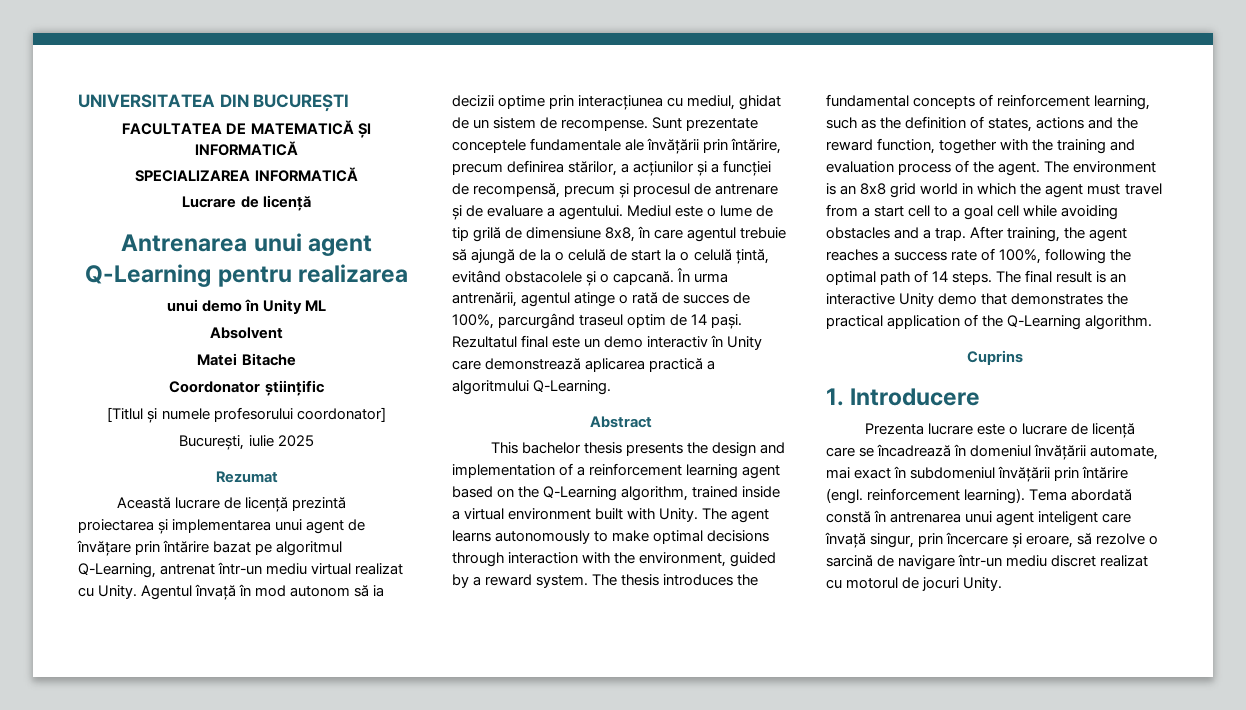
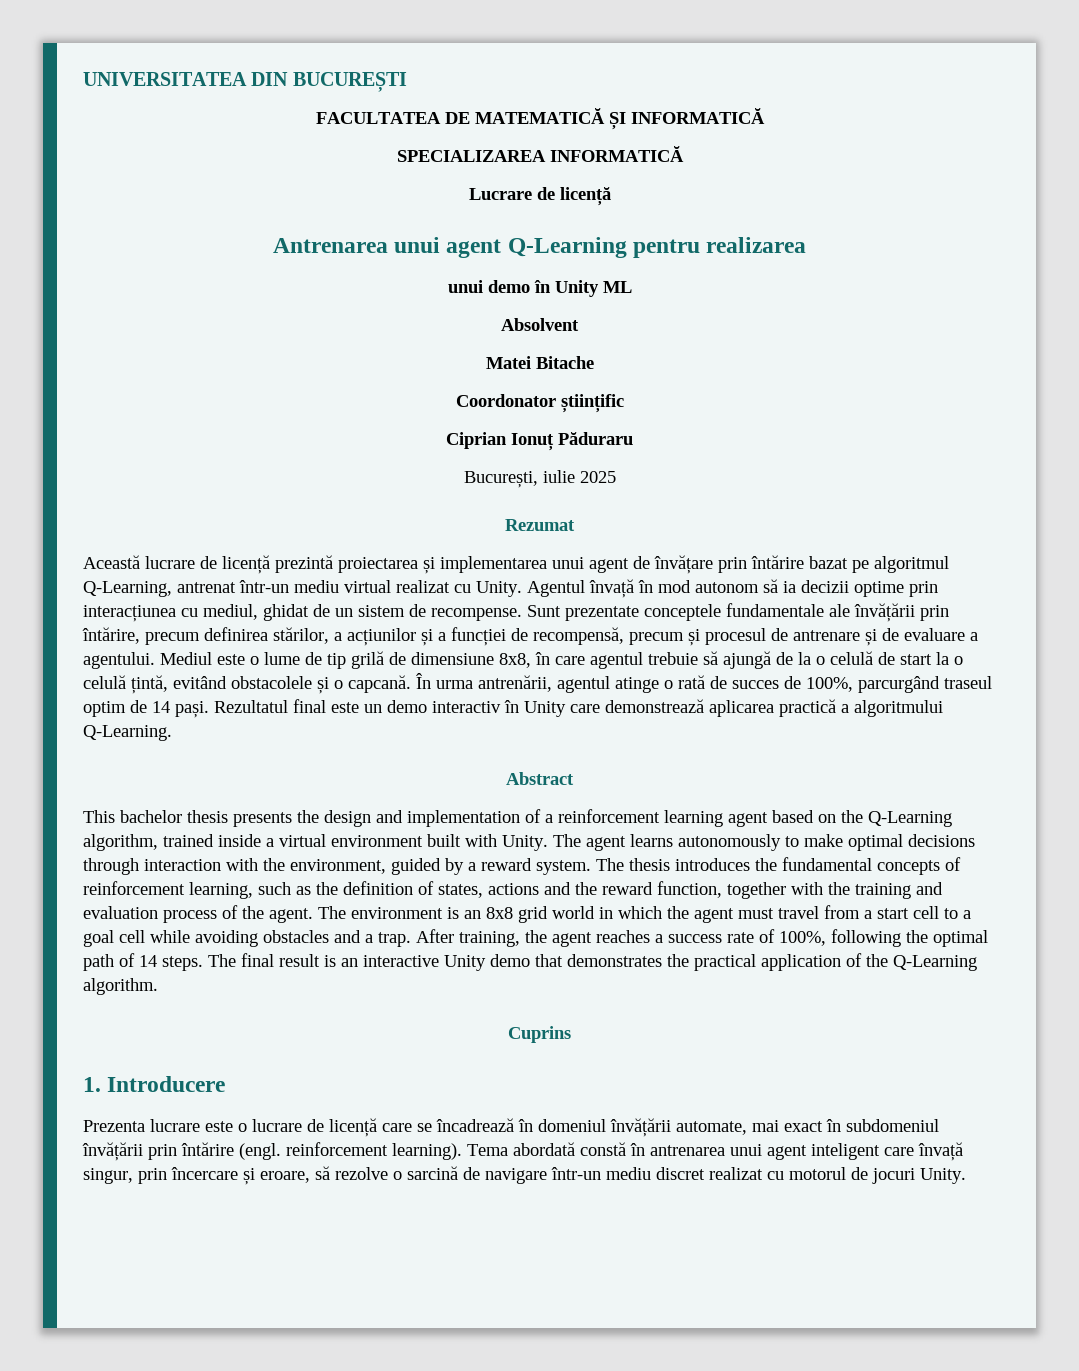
- [Titlul și numele profesorului coordonator]
+ Ciprian Ionuț Păduraru

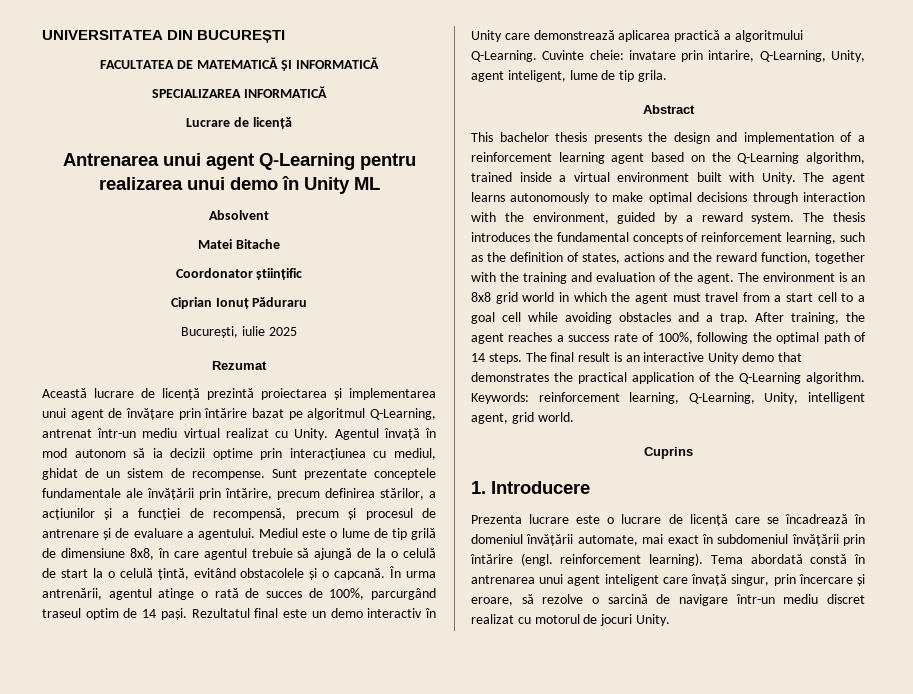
- Antrenarea unui agent Q-Learning pentru realizarea
- unui demo în Unity ML
+ Antrenarea unui agent Q-Learning pentru realizarea unui demo în Unity ML
+ Cuvinte cheie: invatare prin intarire, Q-Learning, Unity, agent inteligent, lume de tip grila.
- The thesis introduces the fundamental concepts of reinforcement learning, such as the definition of states, actions and the reward function, together with the training and evaluation process of the agent.
+ The thesis introduces the fundamental concepts of reinforcement learning, such as the definition of states, actions and the reward function, together with the training and evaluation of the agent.
+ Keywords: reinforcement learning, Q-Learning, Unity, intelligent agent, grid world.

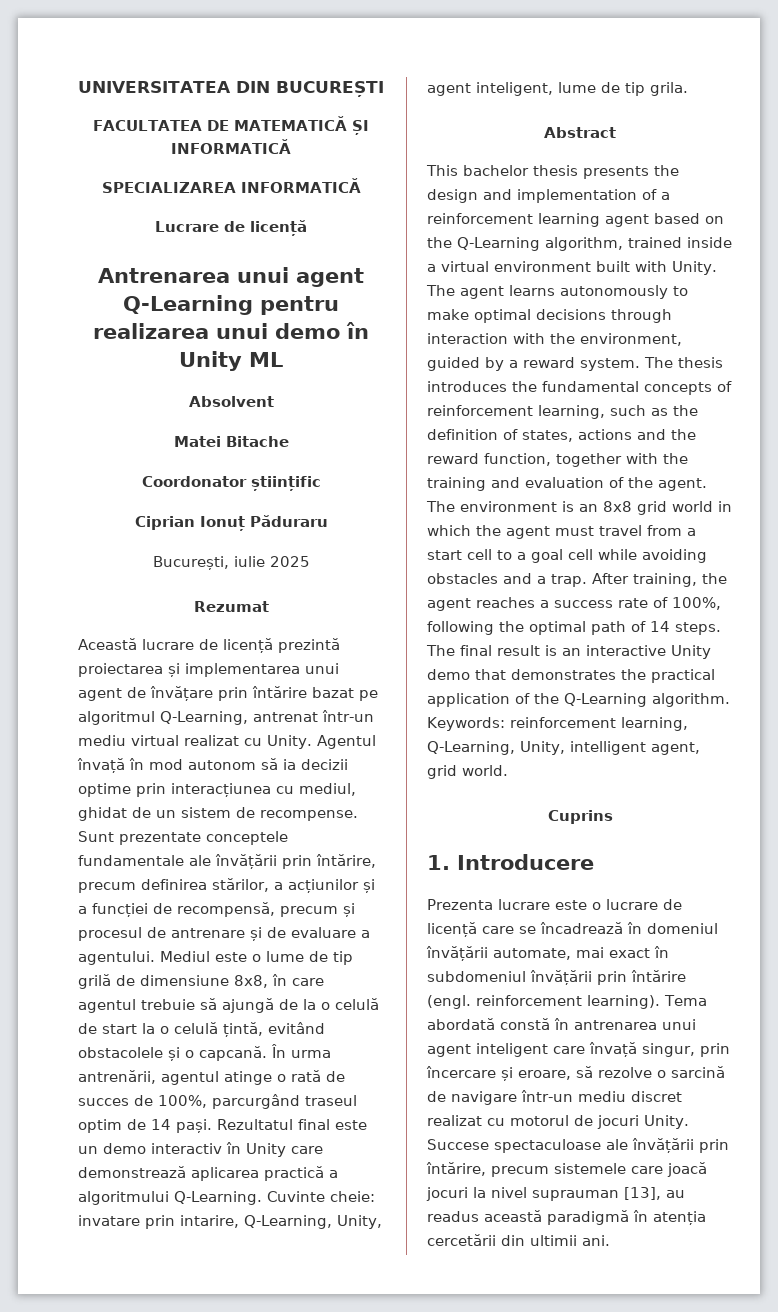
+ Succese spectaculoase ale învățării prin întărire, precum sistemele care joacă jocuri la nivel suprauman [13], au readus această paradigmă în atenția cercetării din ultimii ani.

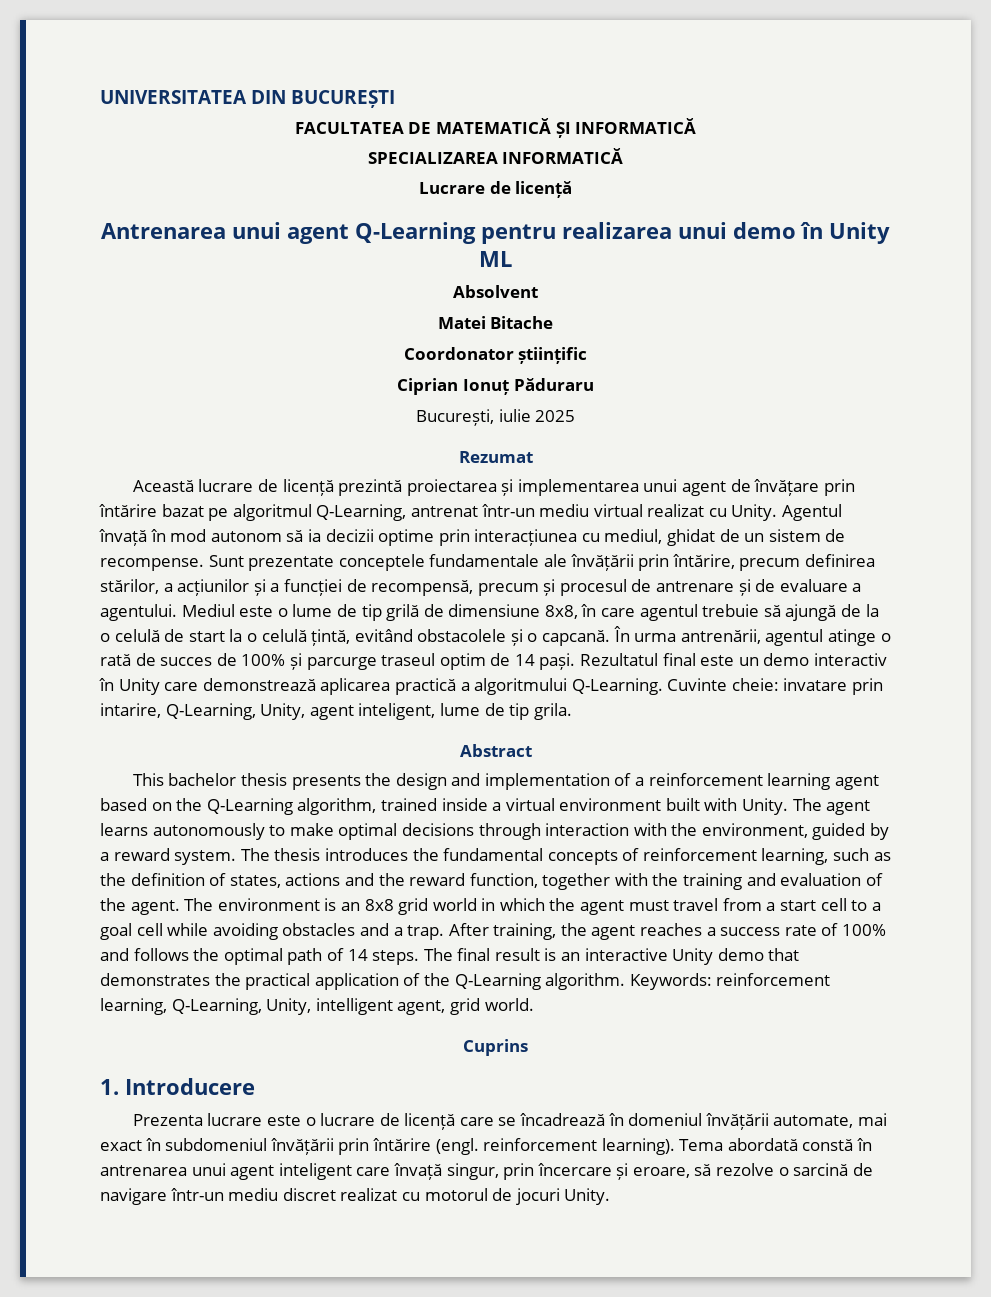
- În urma antrenării, agentul atinge o rată de succes de 100%, parcurgând traseul optim de 14 pași.
+ În urma antrenării, agentul atinge o rată de succes de 100% și parcurge traseul optim de 14 pași.
- After training, the agent reaches a success rate of 100%, following the optimal path of 14 steps.
+ After training, the agent reaches a success rate of 100% and follows the optimal path of 14 steps.
- Succese spectaculoase ale învățării prin întărire, precum sistemele care joacă jocuri la nivel suprauman [13], au readus această paradigmă în atenția cercetării din ultimii ani.

